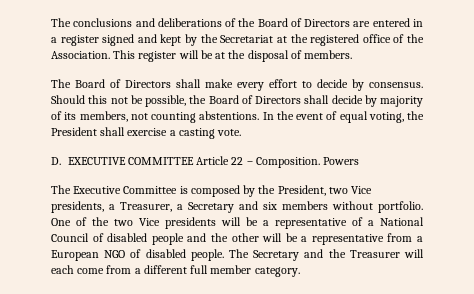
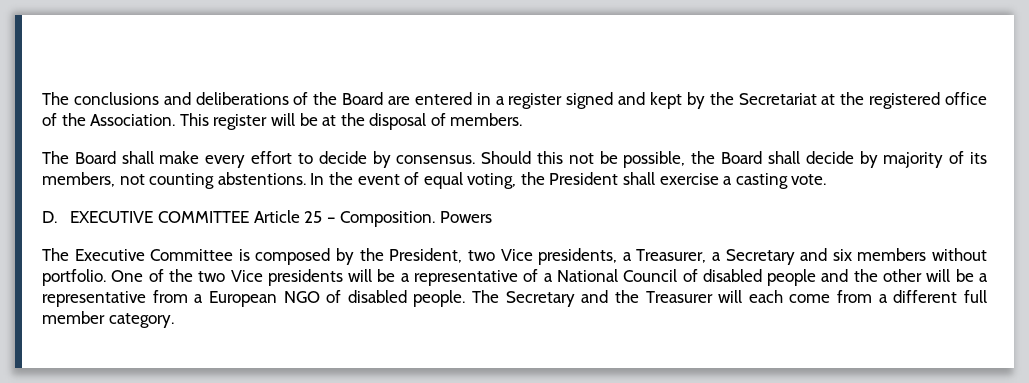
- The conclusions and deliberations of the Board of Directors are entered in a register signed and kept by the Secretariat at the registered office of the Association.
+ The conclusions and deliberations of the Board are entered in a register signed and kept by the Secretariat at the registered office of the Association.
- The Board of Directors shall make every effort to decide by consensus.
+ The Board shall make every effort to decide by consensus.
- Should this not be possible, the Board of Directors shall decide by majority of its members, not counting abstentions.
+ Should this not be possible, the Board shall decide by majority of its members, not counting abstentions.
- D. EXECUTIVE COMMITTEE Article 22 – Composition.
+ D. EXECUTIVE COMMITTEE Article 25 – Composition.

